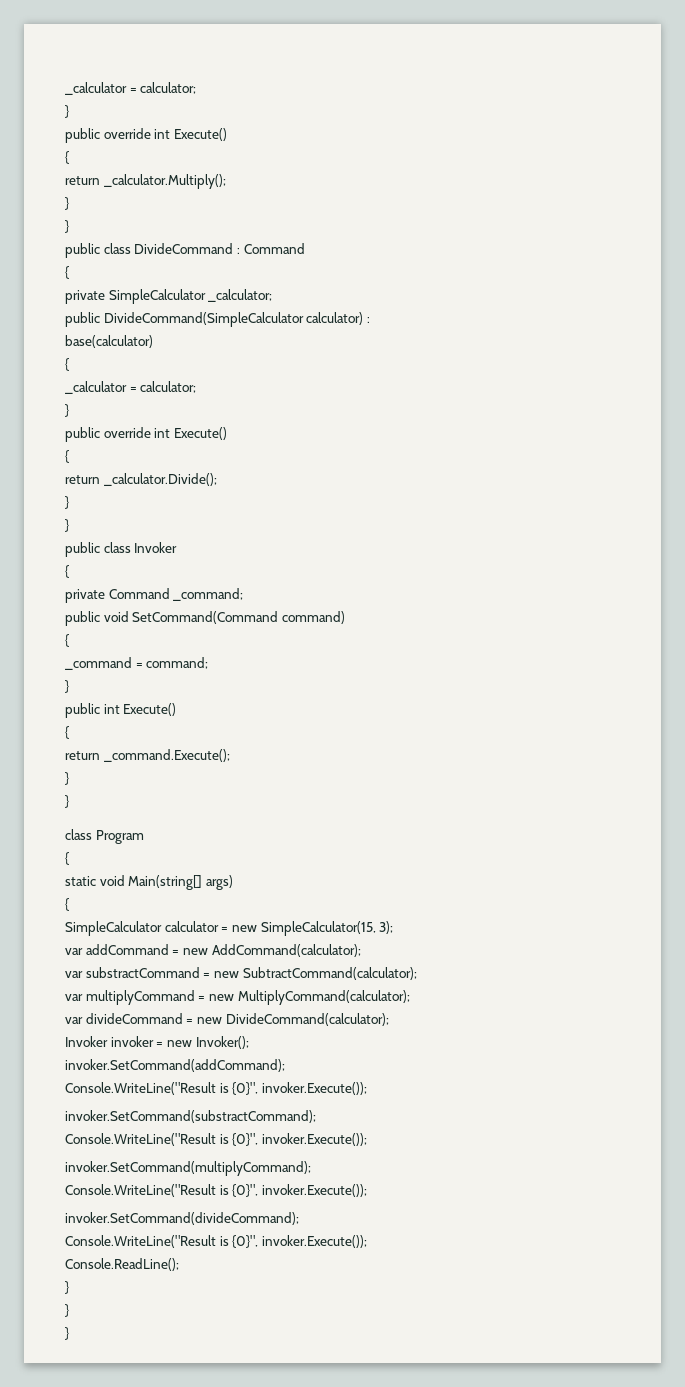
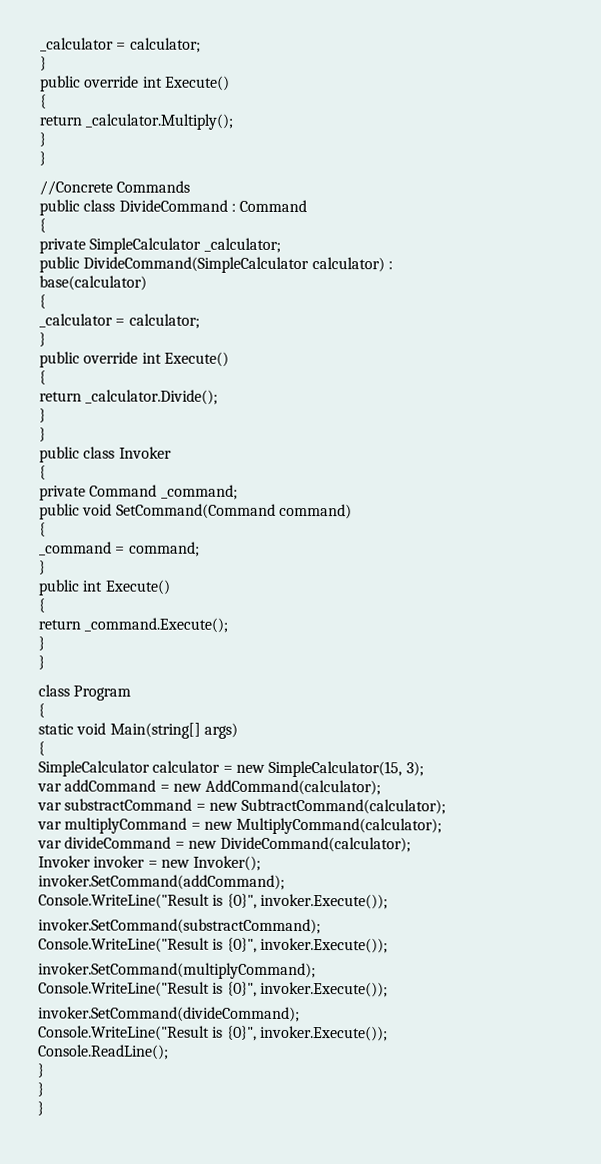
+ //Concrete Commands

